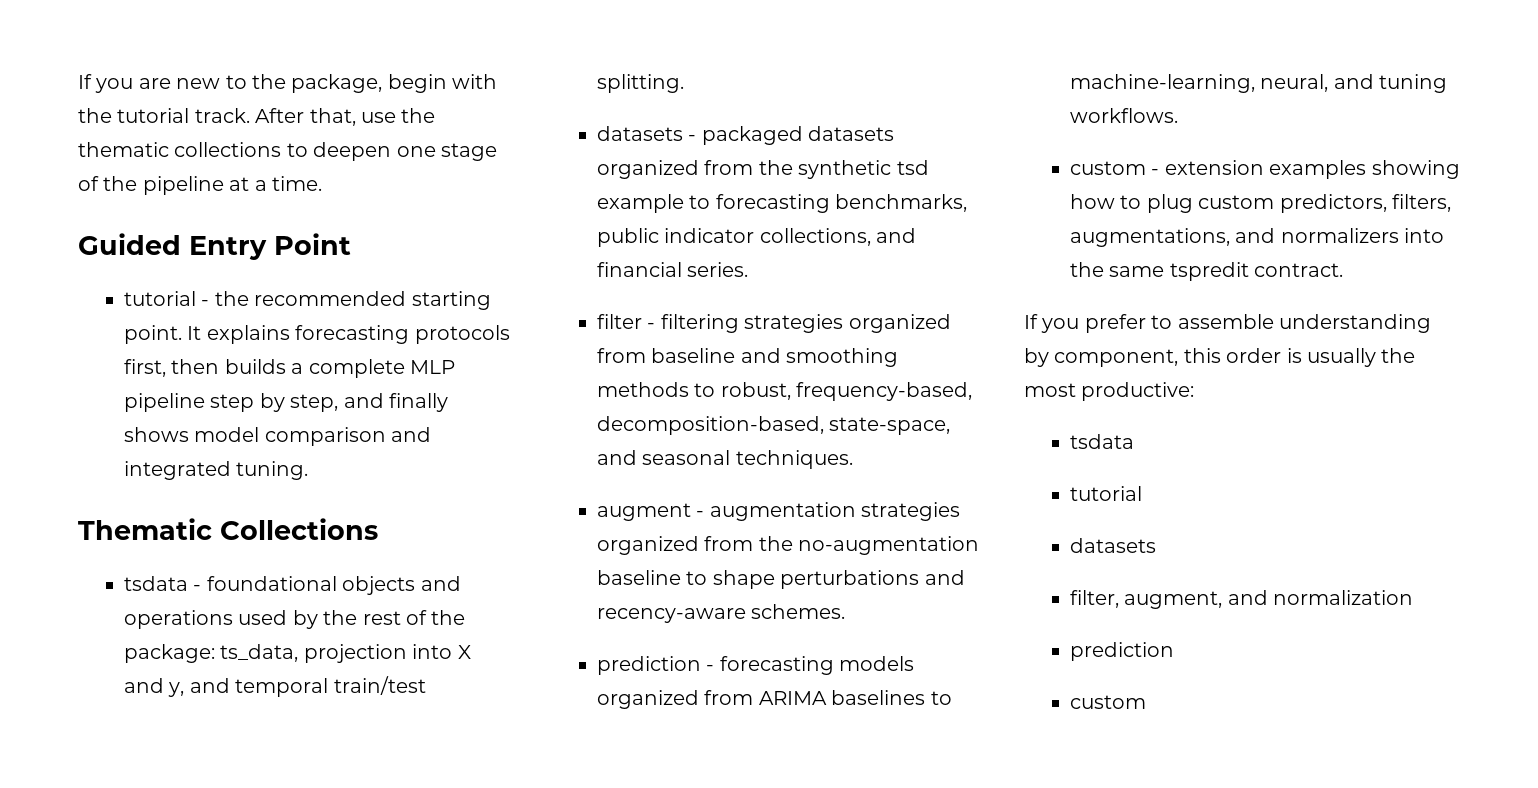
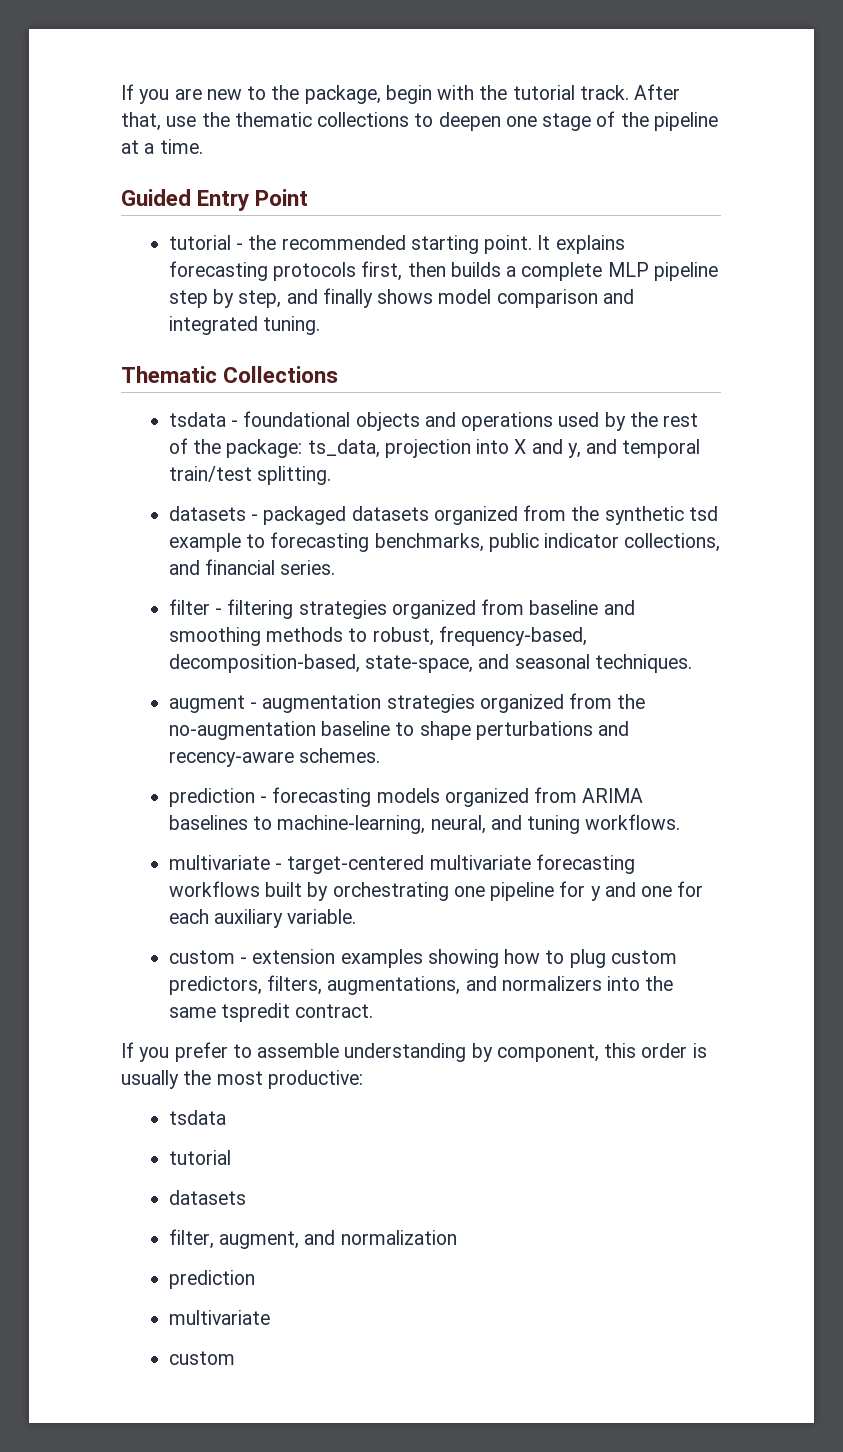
+ multivariate - target-centered multivariate forecasting workflows built by orchestrating one pipeline for y and one for each auxiliary variable.
  filter, augment, and normalization
  prediction
+ multivariate

